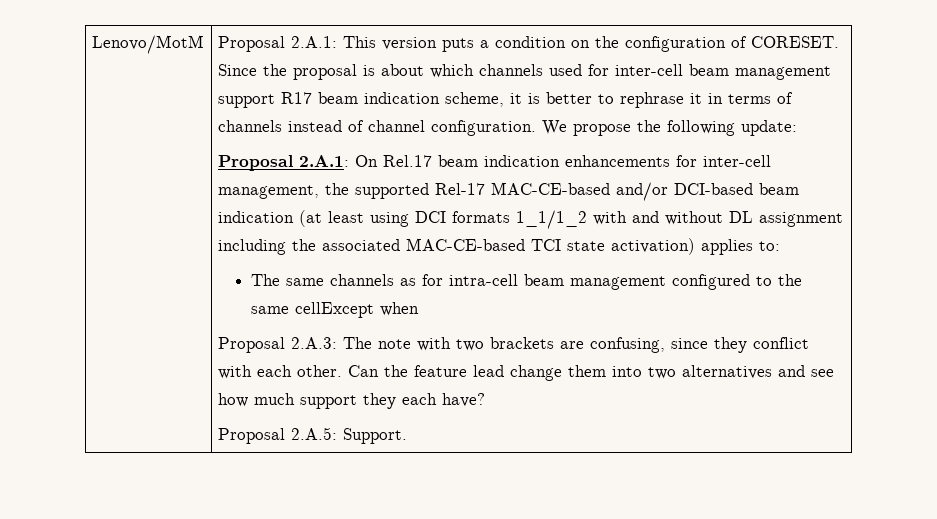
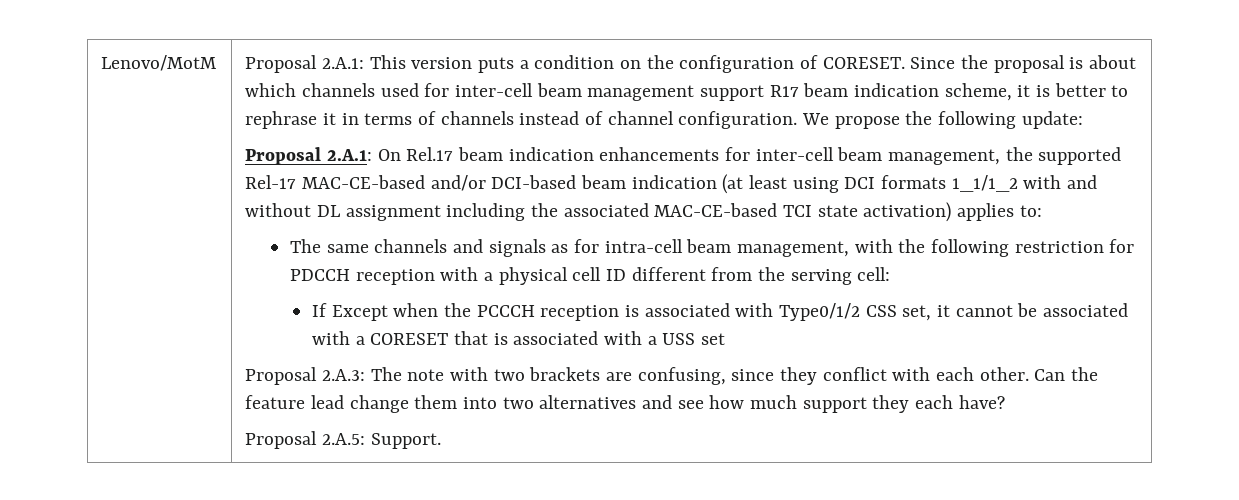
- Proposal 2.A.1: On Rel.17 beam indication enhancements for inter-cell management, the supported Rel-17 MAC-CE-based and/or DCI-based beam indication (at least using DCI formats 1_1/1_2 with and without DL assignment including the associated MAC-CE-based TCI state activation) applies to:
+ Proposal 2.A.1: On Rel.17 beam indication enhancements for inter-cell beam management, the supported Rel-17 MAC-CE-based and/or DCI-based beam indication (at least using DCI formats 1_1/1_2 with and without DL assignment including the associated MAC-CE-based TCI state activation) applies to:
- The same channels as for intra-cell beam management configured to the same cellExcept when
+ The same channels and signals as for intra-cell beam management, with the following restriction for PDCCH reception with a physical cell ID different from the serving cell:
+ If Except when the PCCCH reception is associated with Type0/1/2 CSS set, it cannot be associated with a CORESET that is associated with a USS set

